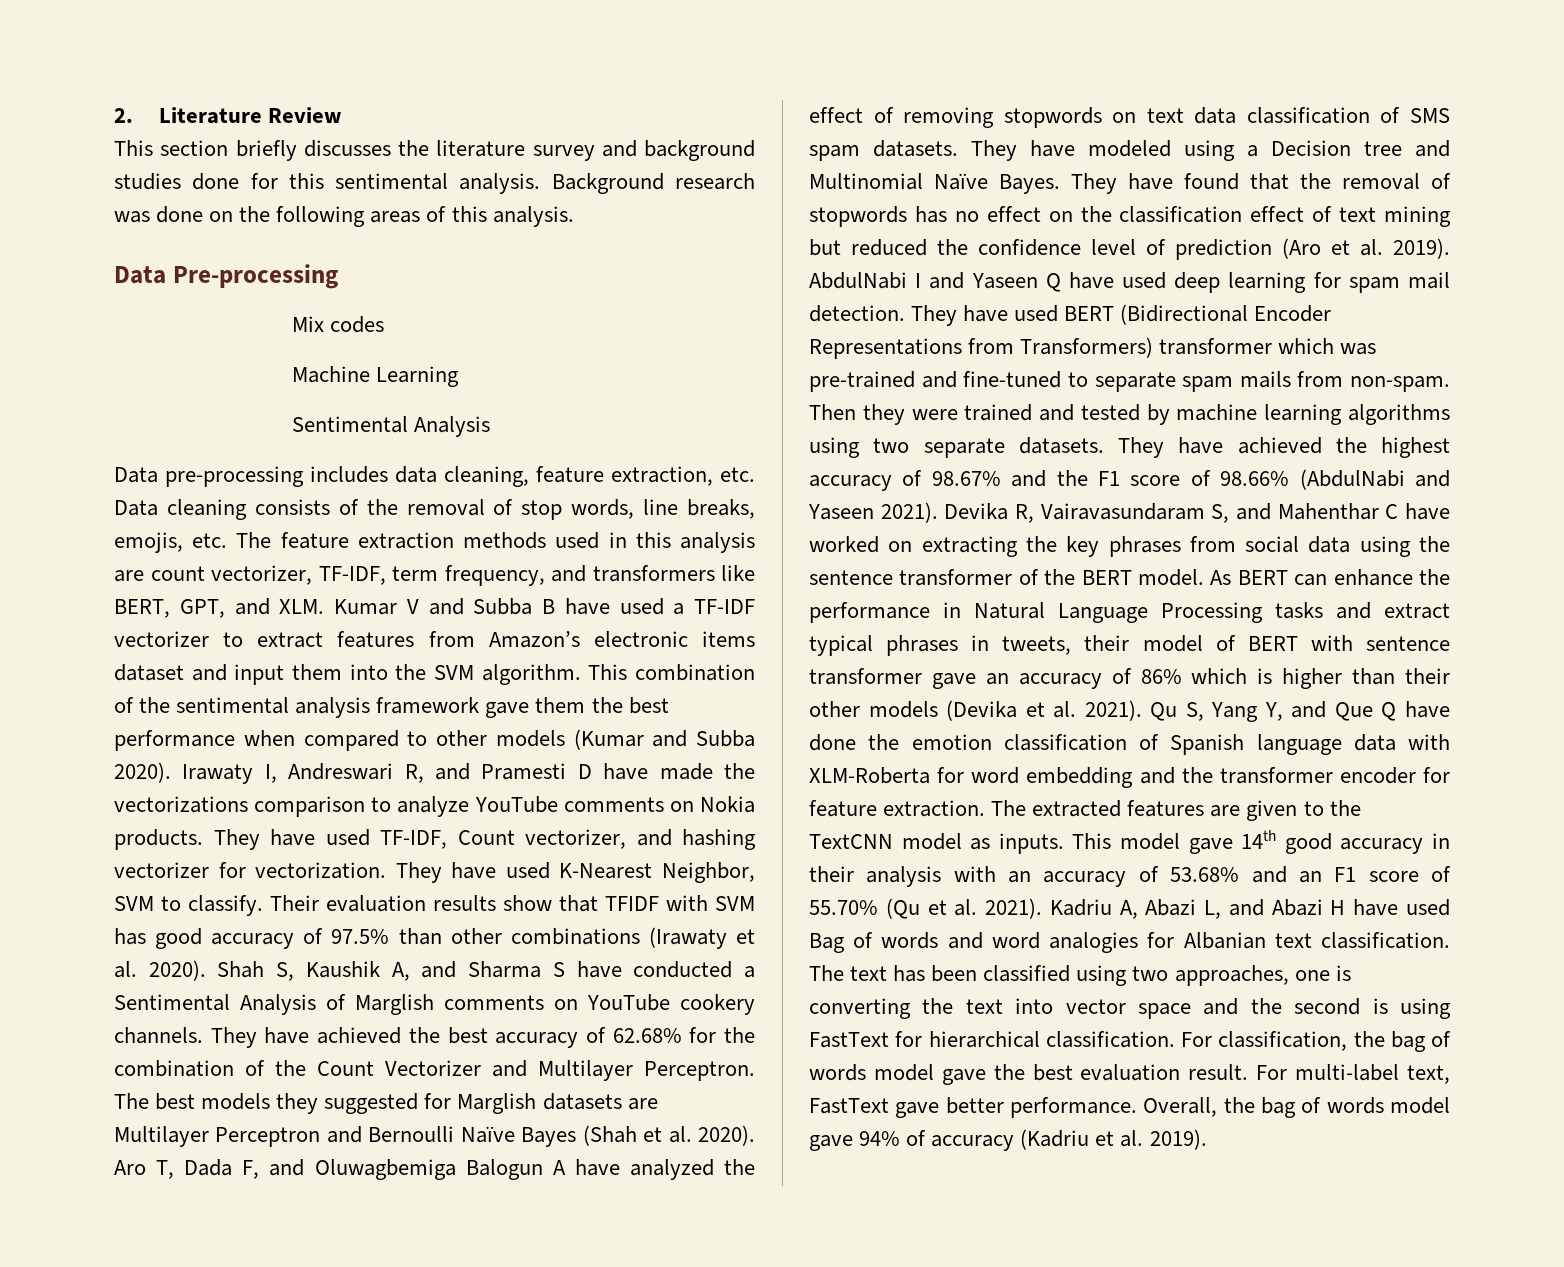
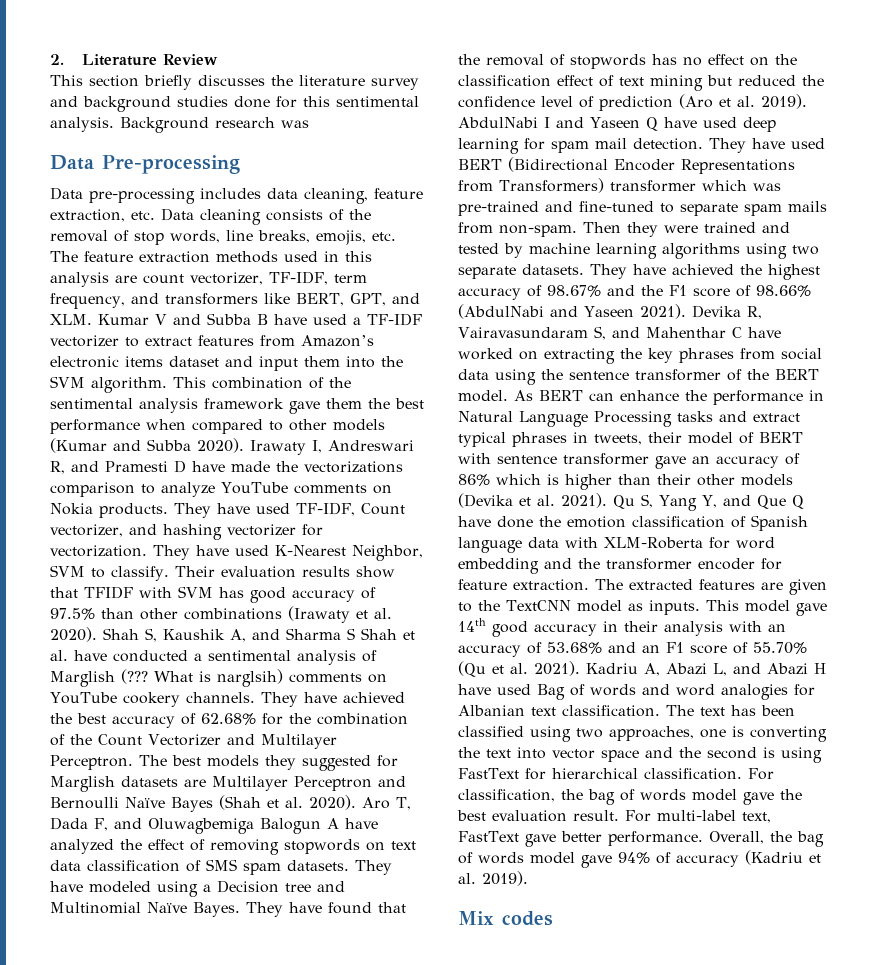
- Background research was done on the following areas of this analysis.
+ Background research was
  Data Pre-processing
- Mix codes
- Machine Learning
- Sentimental Analysis
- Shah S, Kaushik A, and Sharma S have conducted a Sentimental Analysis of Marglish comments on YouTube cookery channels.
+ Shah S, Kaushik A, and Sharma S Shah et al. have conducted a sentimental analysis of Marglish (??? What is narglsih) comments on YouTube cookery channels.
+ Mix codes

